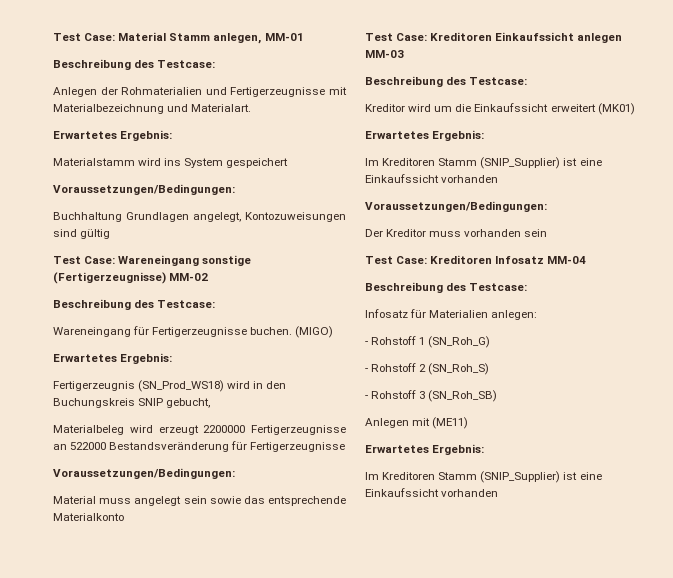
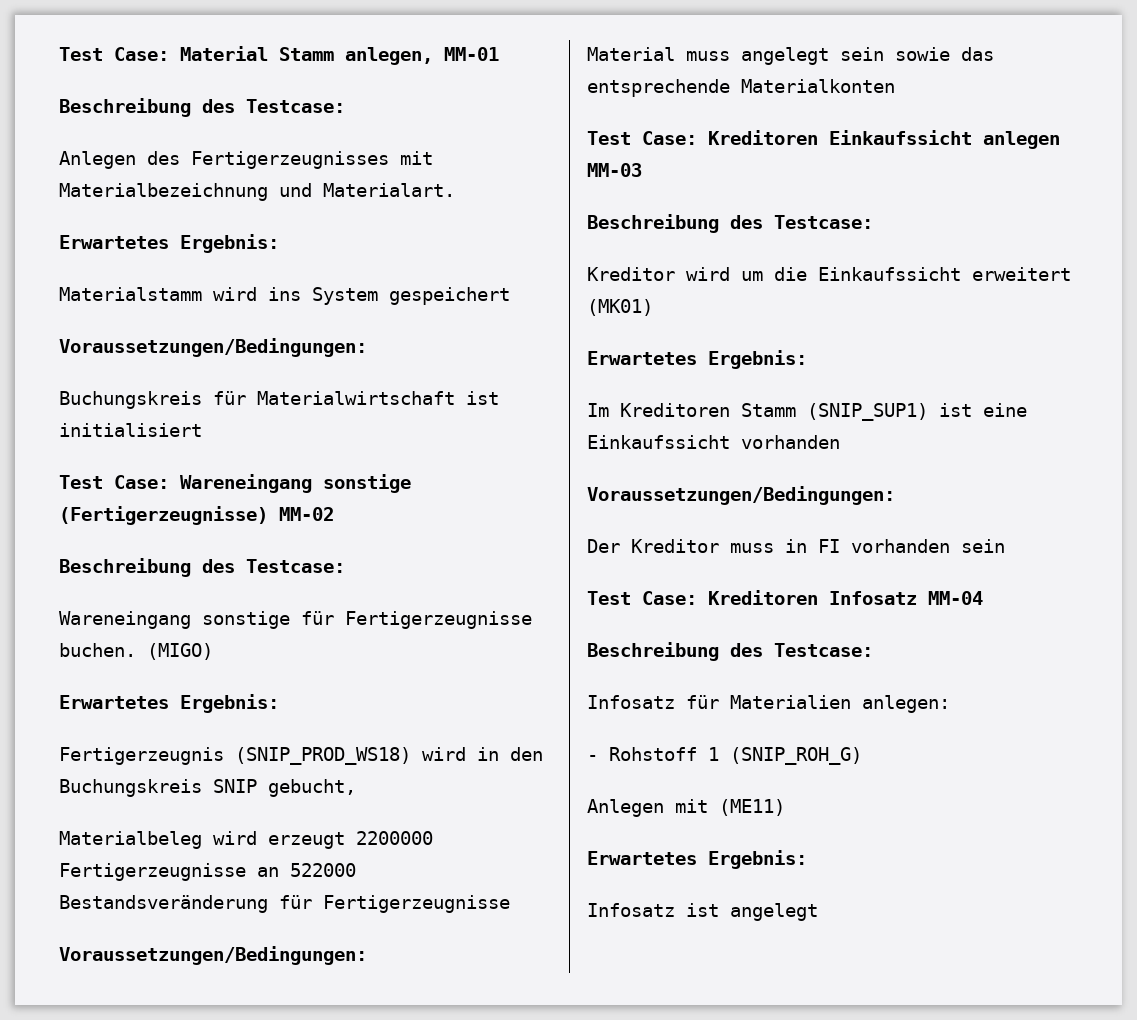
- Anlegen der Rohmaterialien und Fertigerzeugnisse mit Materialbezeichnung und Materialart.
+ Anlegen des Fertigerzeugnisses mit Materialbezeichnung und Materialart.
- Buchhaltung Grundlagen angelegt, Kontozuweisungen sind gültig
+ Buchungskreis für Materialwirtschaft ist initialisiert
- Wareneingang für Fertigerzeugnisse buchen.
+ Wareneingang sonstige für Fertigerzeugnisse buchen.
- Fertigerzeugnis (SN_Prod_WS18) wird in den Buchungskreis SNIP gebucht,
+ Fertigerzeugnis (SNIP_PROD_WS18) wird in den Buchungskreis SNIP gebucht,
- Material muss angelegt sein sowie das entsprechende Materialkonto
+ Material muss angelegt sein sowie das entsprechende Materialkonten
  Kreditor wird um die Einkaufssicht erweitert (MK01)
  Erwartetes Ergebnis:
- Im Kreditoren Stamm (SNIP_Supplier) ist eine Einkaufssicht vorhanden
+ Im Kreditoren Stamm (SNIP_SUP1) ist eine Einkaufssicht vorhanden
- Der Kreditor muss vorhanden sein
+ Der Kreditor muss in FI vorhanden sein
- - Rohstoff 1 (SN_Roh_G)
- - Rohstoff 2 (SN_Roh_S)
- - Rohstoff 3 (SN_Roh_SB)
+ - Rohstoff 1 (SNIP_ROH_G)
  Anlegen mit (ME11)
  Erwartetes Ergebnis:
- Im Kreditoren Stamm (SNIP_Supplier) ist eine Einkaufssicht vorhanden
+ Infosatz ist angelegt

